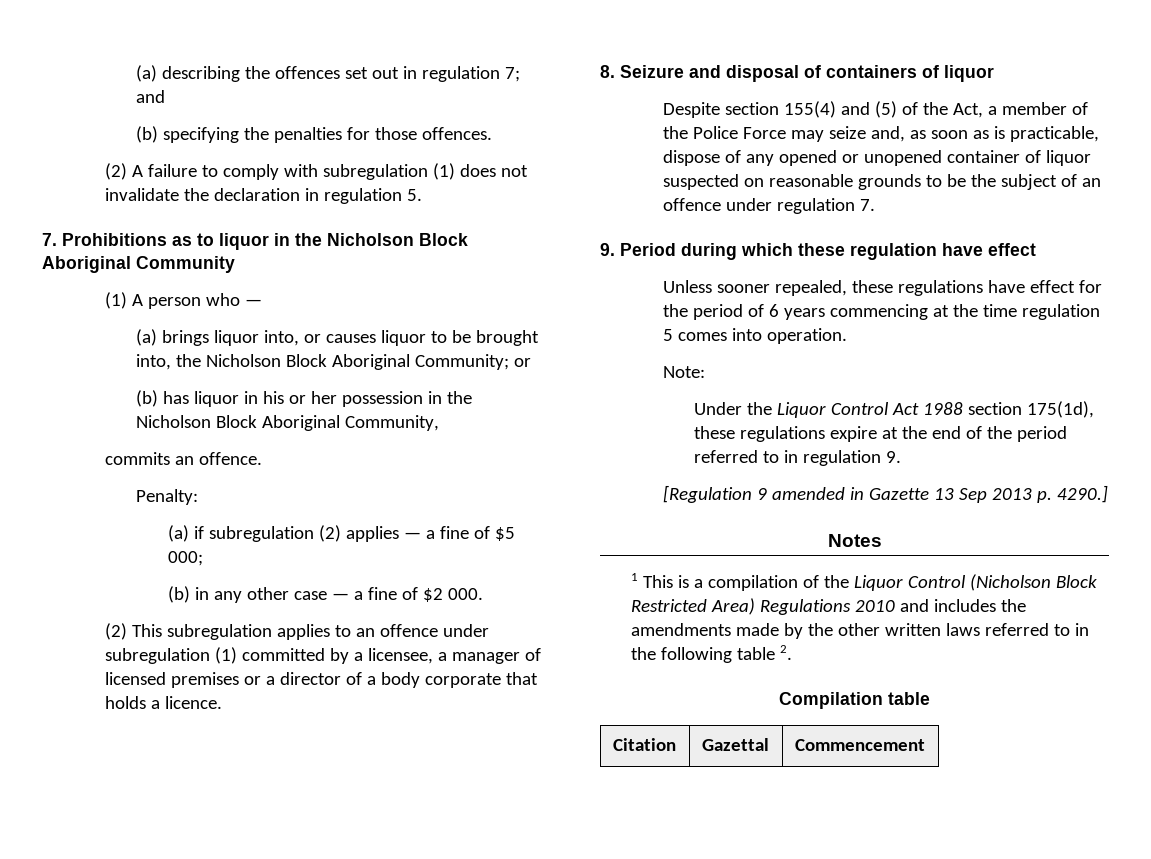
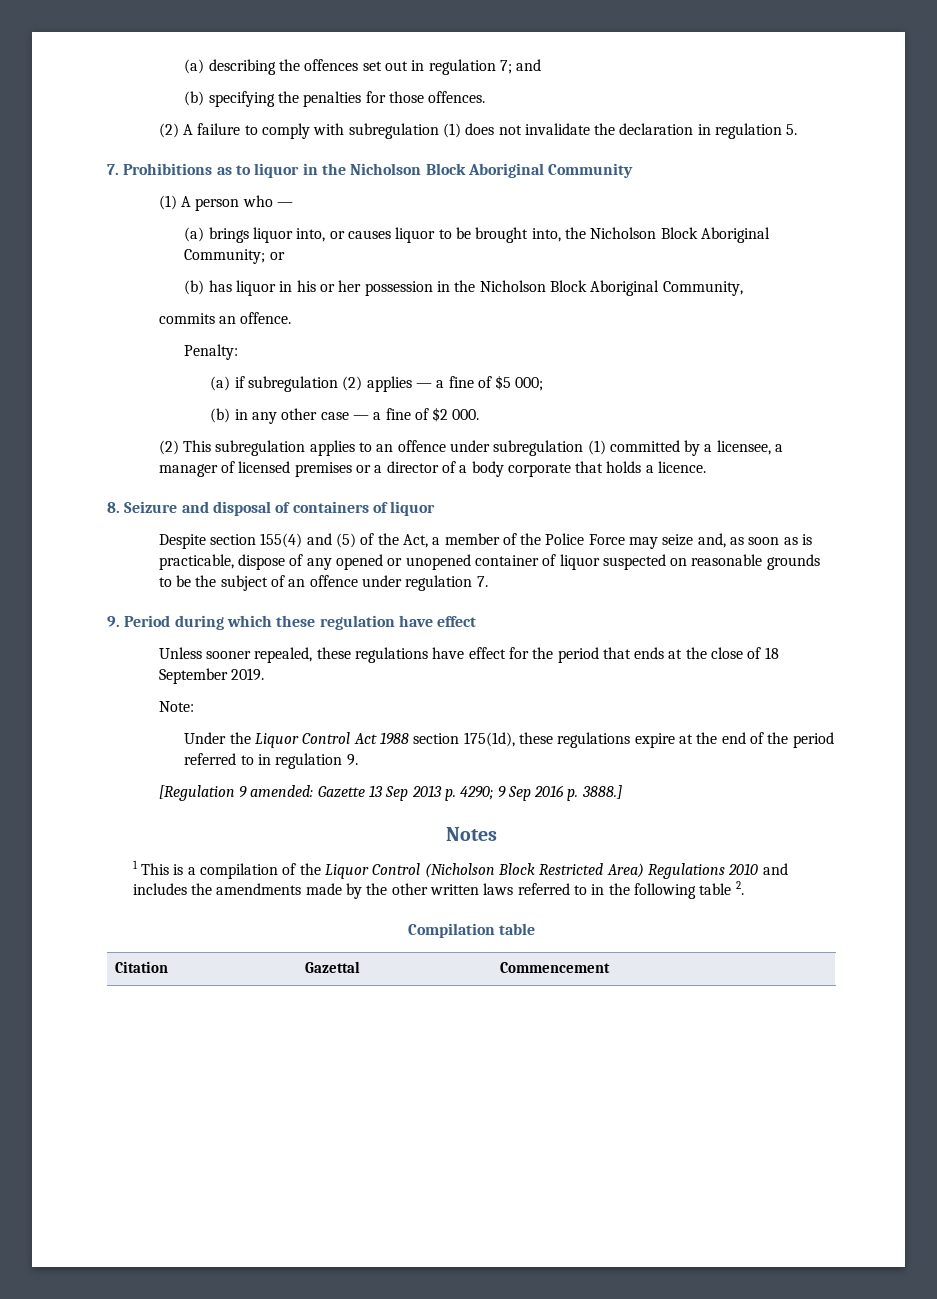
- Unless sooner repealed, these regulations have effect for the period of 6 years commencing at the time regulation 5 comes into operation.
+ Unless sooner repealed, these regulations have effect for the period that ends at the close of 18 September 2019.
- [Regulation 9 amended in Gazette 13 Sep 2013 p. 4290.]
+ [Regulation 9 amended: Gazette 13 Sep 2013 p. 4290; 9 Sep 2016 p. 3888.]

